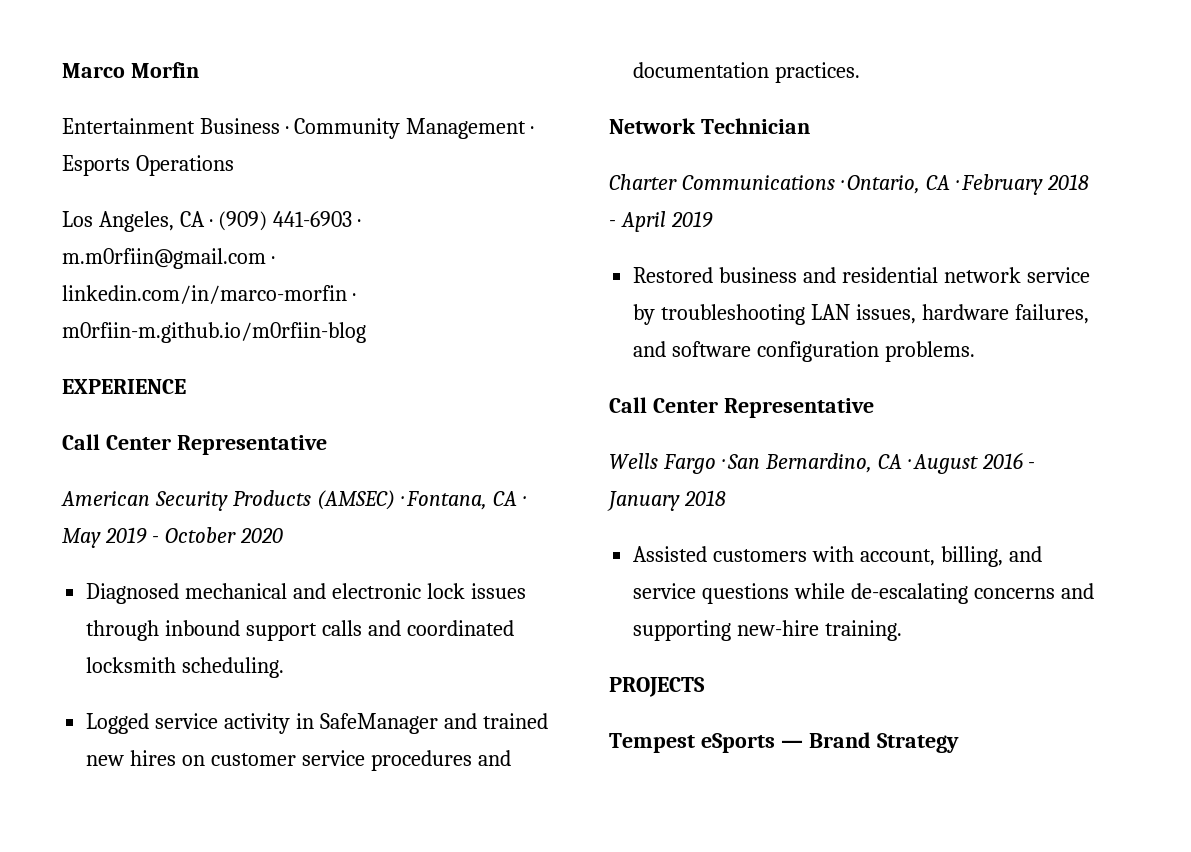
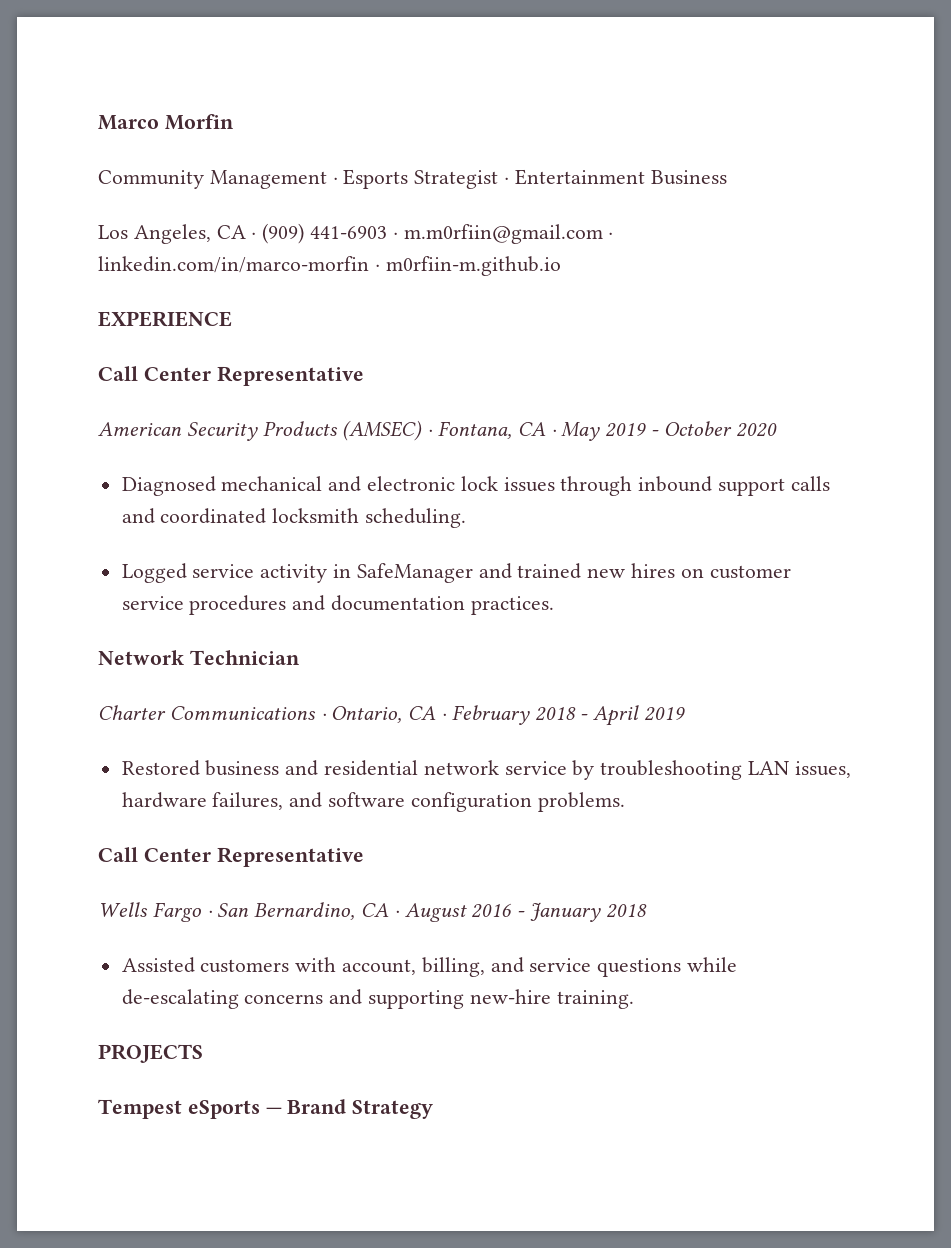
- Entertainment Business · Community Management · Esports Operations
+ Community Management · Esports Strategist · Entertainment Business
- Los Angeles, CA · (909) 441-6903 · m.m0rfiin@gmail.com · linkedin.com/in/marco-morfin · m0rfiin-m.github.io/m0rfiin-blog
+ Los Angeles, CA · (909) 441-6903 · m.m0rfiin@gmail.com · linkedin.com/in/marco-morfin · m0rfiin-m.github.io

